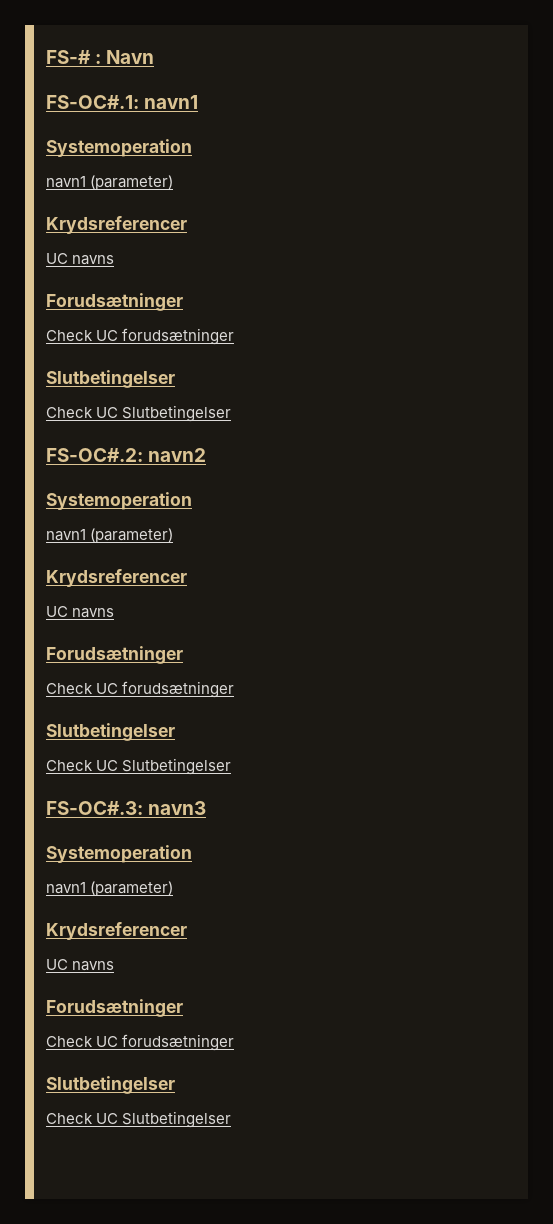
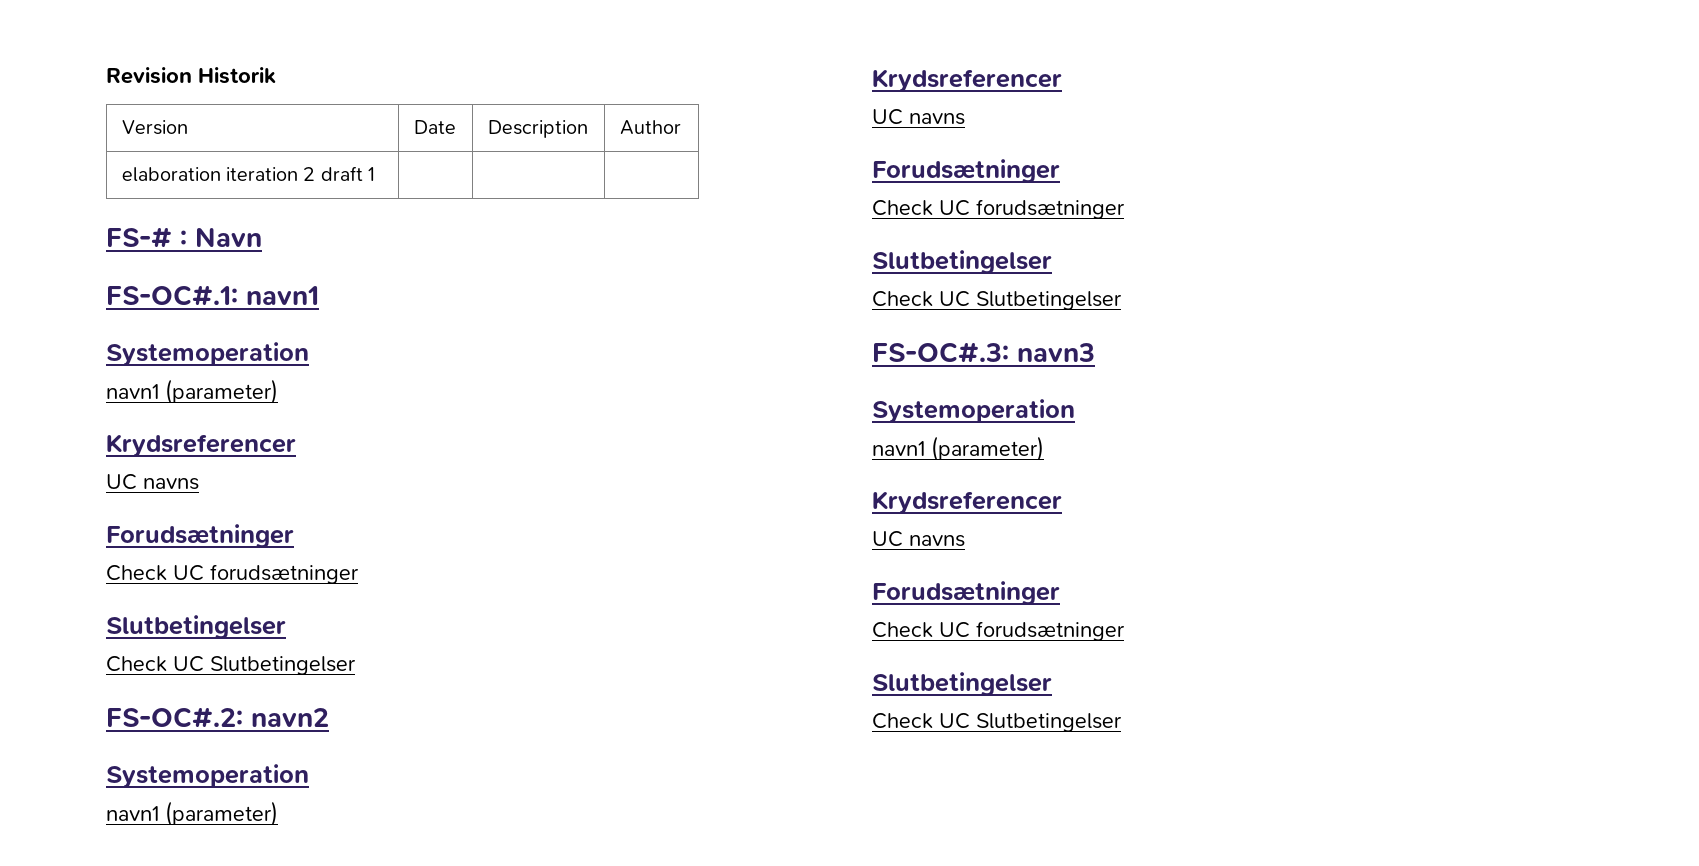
+ Revision Historik
+ Version | Date | Description | Author
+ elaboration iteration 2 draft 1 | | |

